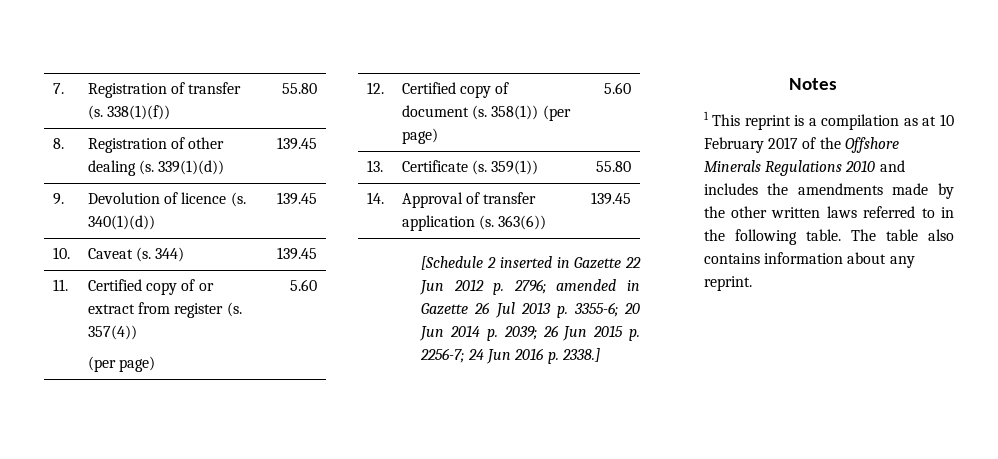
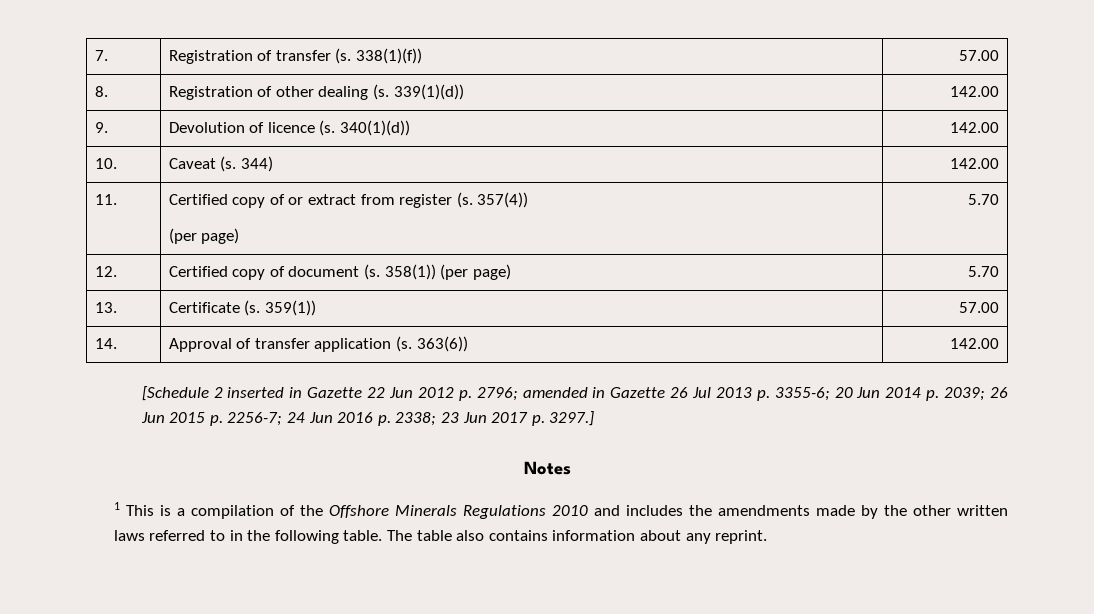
- 7. | Registration of transfer (s. 338(1)(f)) | 55.80
+ 7. | Registration of transfer (s. 338(1)(f)) | 57.00
- 8. | Registration of other dealing (s. 339(1)(d)) | 139.45
+ 8. | Registration of other dealing (s. 339(1)(d)) | 142.00
- 9. | Devolution of licence (s. 340(1)(d)) | 139.45
+ 9. | Devolution of licence (s. 340(1)(d)) | 142.00
- 10. | Caveat (s. 344) | 139.45
+ 10. | Caveat (s. 344) | 142.00
  11. | Certified copy of or extract from register (s. 357(4))
- (per page) | 5.60
+ (per page) | 5.70
- 12. | Certified copy of document (s. 358(1)) (per page) | 5.60
+ 12. | Certified copy of document (s. 358(1)) (per page) | 5.70
- 13. | Certificate (s. 359(1)) | 55.80
+ 13. | Certificate (s. 359(1)) | 57.00
- 14. | Approval of transfer application (s. 363(6)) | 139.45
+ 14. | Approval of transfer application (s. 363(6)) | 142.00
- [Schedule 2 inserted in Gazette 22 Jun 2012 p. 2796; amended in Gazette 26 Jul 2013 p. 3355-6; 20 Jun 2014 p. 2039; 26 Jun 2015 p. 2256-7; 24 Jun 2016 p. 2338.]
+ [Schedule 2 inserted in Gazette 22 Jun 2012 p. 2796; amended in Gazette 26 Jul 2013 p. 3355-6; 20 Jun 2014 p. 2039; 26 Jun 2015 p. 2256-7; 24 Jun 2016 p. 2338; 23 Jun 2017 p. 3297.]
- 1 This reprint is a compilation as at 10 February 2017 of the Offshore Minerals Regulations 2010 and includes the amendments made by the other written laws referred to in the following table.
+ 1 This is a compilation of the Offshore Minerals Regulations 2010 and includes the amendments made by the other written laws referred to in the following table.

